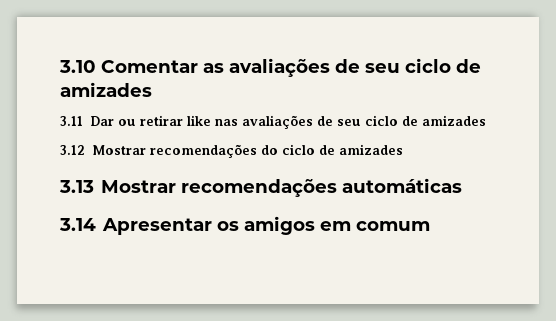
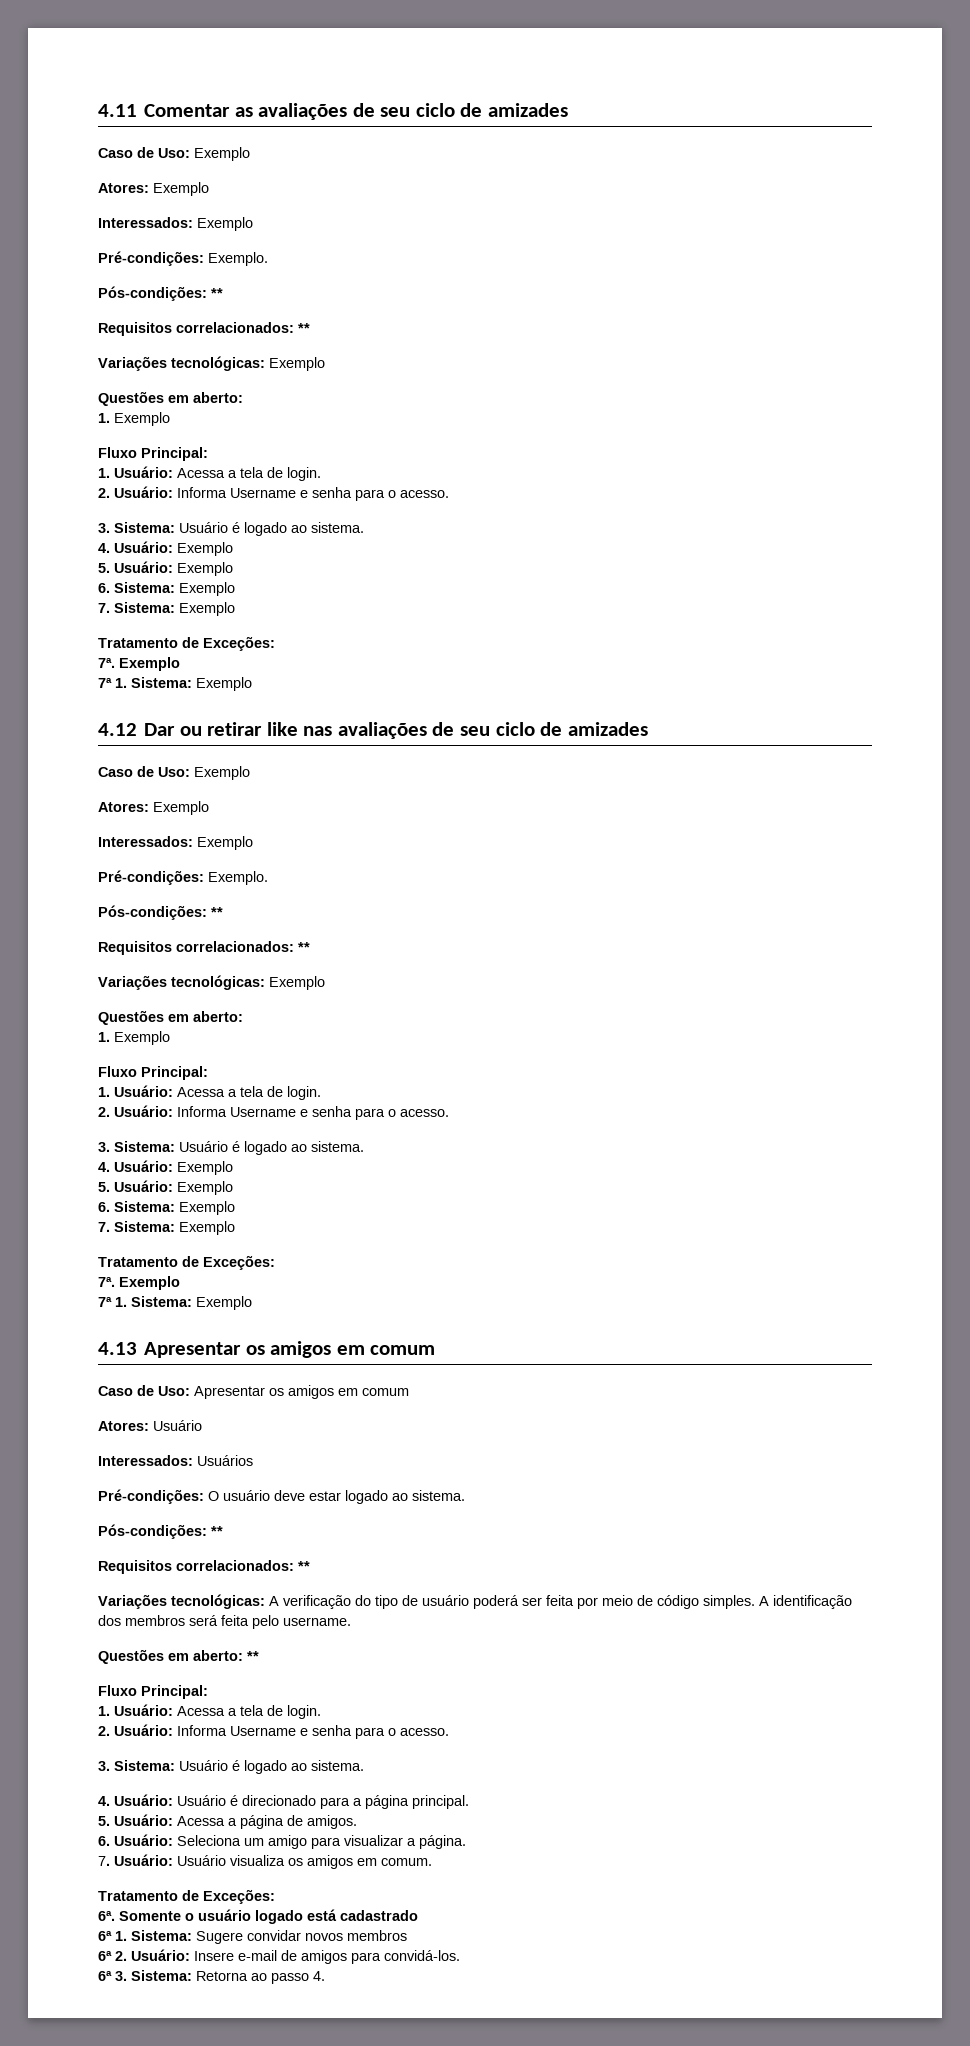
- 3.10 Comentar as avaliações de seu ciclo de amizades
- 3.11 Dar ou retirar like nas avaliações de seu ciclo de amizades
- 3.12 Mostrar recomendações do ciclo de amizades
- 3.13 Mostrar recomendações automáticas
- 3.14 Apresentar os amigos em comum
+ 4.11 Comentar as avaliações de seu ciclo de amizades
+ Caso de Uso: Exemplo
+ Atores: Exemplo
+ Interessados: Exemplo
+ Pré-condições: Exemplo.
+ Pós-condições: **
+ Requisitos correlacionados: **
+ Variações tecnológicas: Exemplo
+ Questões em aberto:
+ 1. Exemplo
+ Fluxo Principal:
+ 1. Usuário: Acessa a tela de login.
+ 2. Usuário: Informa Username e senha para o acesso.
+ 3. Sistema: Usuário é logado ao sistema.
+ 4. Usuário: Exemplo
+ 5. Usuário: Exemplo
+ 6. Sistema: Exemplo
+ 7. Sistema: Exemplo
+ Tratamento de Exceções:
+ 7ª. Exemplo
+ 7ª 1. Sistema: Exemplo
+ 4.12 Dar ou retirar like nas avaliações de seu ciclo de amizades
+ Caso de Uso: Exemplo
+ Atores: Exemplo
+ Interessados: Exemplo
+ Pré-condições: Exemplo.
+ Pós-condições: **
+ Requisitos correlacionados: **
+ Variações tecnológicas: Exemplo
+ Questões em aberto:
+ 1. Exemplo
+ Fluxo Principal:
+ 1. Usuário: Acessa a tela de login.
+ 2. Usuário: Informa Username e senha para o acesso.
+ 3. Sistema: Usuário é logado ao sistema.
+ 4. Usuário: Exemplo
+ 5. Usuário: Exemplo
+ 6. Sistema: Exemplo
+ 7. Sistema: Exemplo
+ Tratamento de Exceções:
+ 7ª. Exemplo
+ 7ª 1. Sistema: Exemplo
+ 4.13 Apresentar os amigos em comum
+ Caso de Uso: Apresentar os amigos em comum
+ Atores: Usuário
+ Interessados: Usuários
+ Pré-condições: O usuário deve estar logado ao sistema.
+ Pós-condições: **
+ Requisitos correlacionados: **
+ Variações tecnológicas: A verificação do tipo de usuário poderá ser feita por meio de código simples. A identificação dos membros será feita pelo username.
+ Questões em aberto: **
+ Fluxo Principal:
+ 1. Usuário: Acessa a tela de login.
+ 2. Usuário: Informa Username e senha para o acesso.
+ 3. Sistema: Usuário é logado ao sistema.
+ 4. Usuário: Usuário é direcionado para a página principal.
+ 5. Usuário: Acessa a página de amigos.
+ 6. Usuário: Seleciona um amigo para visualizar a página.
+ 7. Usuário: Usuário visualiza os amigos em comum.
+ Tratamento de Exceções:
+ 6ª. Somente o usuário logado está cadastrado
+ 6ª 1. Sistema: Sugere convidar novos membros
+ 6ª 2. Usuário: Insere e-mail de amigos para convidá-los.
+ 6ª 3. Sistema: Retorna ao passo 4.

